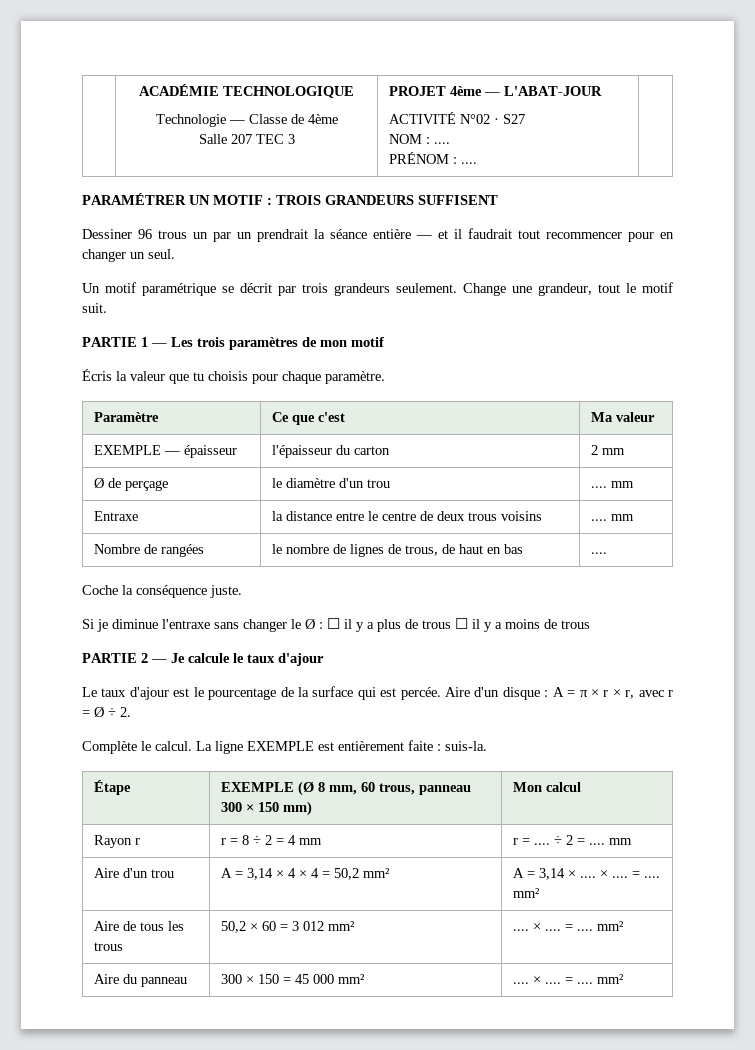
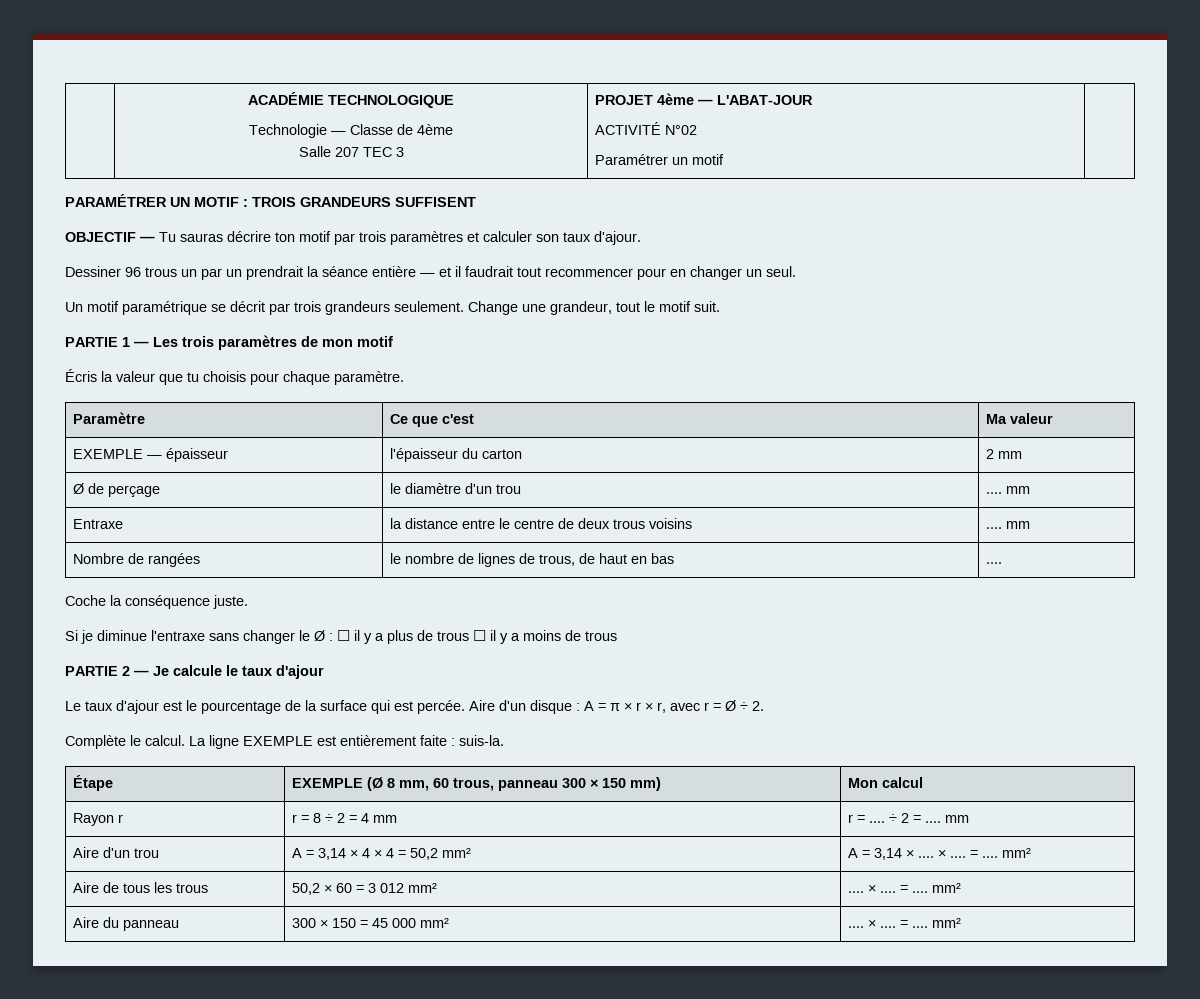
  | ACADÉMIE TECHNOLOGIQUE
  Technologie — Classe de 4ème
  Salle 207 TEC 3 | PROJET 4ème — L'ABAT-JOUR
- ACTIVITÉ N°02 · S27
- NOM : ....
- PRÉNOM : .... |
+ ACTIVITÉ N°02
+ Paramétrer un motif |
+ OBJECTIF — Tu sauras décrire ton motif par trois paramètres et calculer son taux d'ajour.

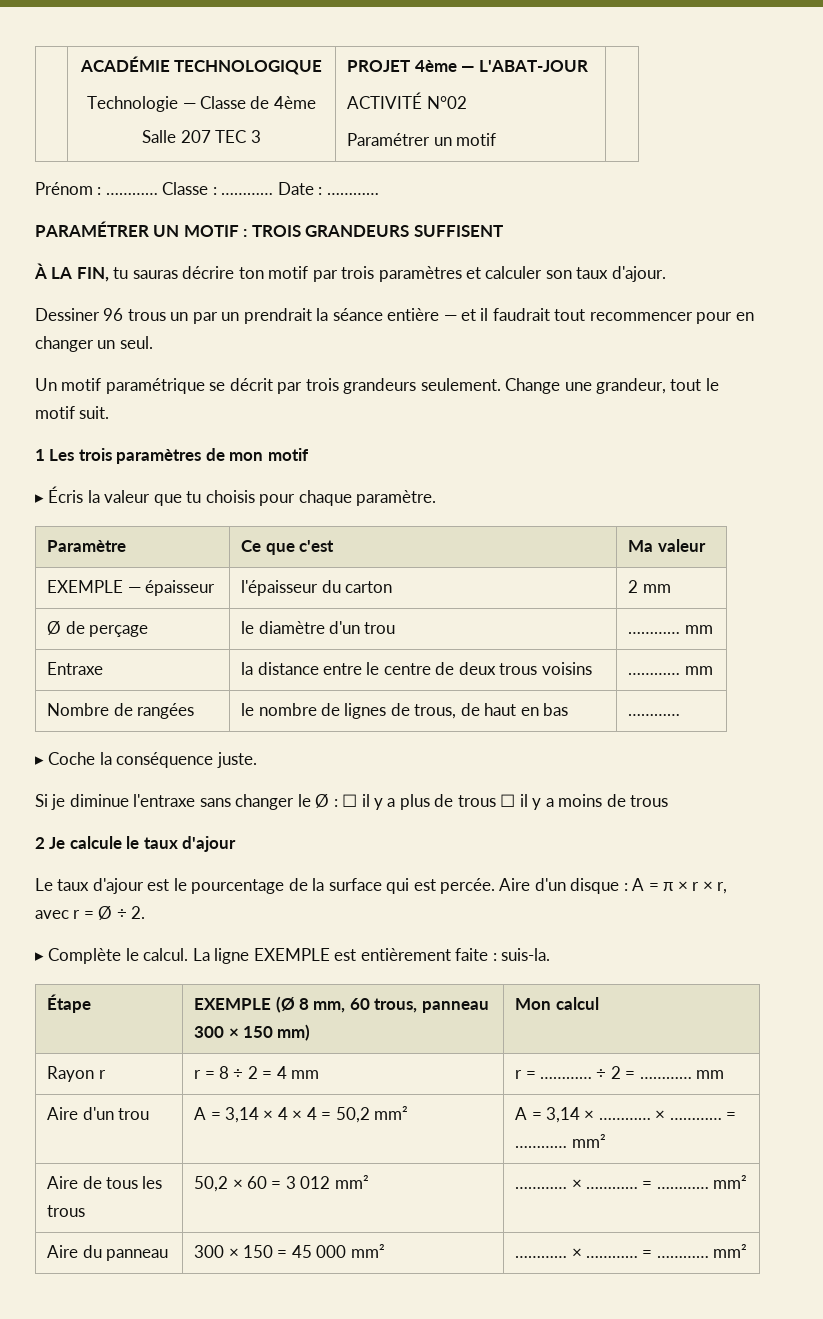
+ Prénom : ………… Classe : ………… Date : …………
- OBJECTIF — Tu sauras décrire ton motif par trois paramètres et calculer son taux d'ajour.
+ À LA FIN, tu sauras décrire ton motif par trois paramètres et calculer son taux d'ajour.
- PARTIE 1 — Les trois paramètres de mon motif
+ 1 Les trois paramètres de mon motif
- Écris la valeur que tu choisis pour chaque paramètre.
+ ▸ Écris la valeur que tu choisis pour chaque paramètre.
- Ø de perçage | le diamètre d'un trou | .... mm
+ Ø de perçage | le diamètre d'un trou | ………… mm
- Entraxe | la distance entre le centre de deux trous voisins | .... mm
+ Entraxe | la distance entre le centre de deux trous voisins | ………… mm
- Nombre de rangées | le nombre de lignes de trous, de haut en bas | ....
- Coche la conséquence juste.
+ Nombre de rangées | le nombre de lignes de trous, de haut en bas | …………
+ ▸ Coche la conséquence juste.
- PARTIE 2 — Je calcule le taux d'ajour
+ 2 Je calcule le taux d'ajour
- Complète le calcul.
+ ▸ Complète le calcul.
- Rayon r | r = 8 ÷ 2 = 4 mm | r = .... ÷ 2 = .... mm
+ Rayon r | r = 8 ÷ 2 = 4 mm | r = ………… ÷ 2 = ………… mm
- Aire d'un trou | A = 3,14 × 4 × 4 = 50,2 mm² | A = 3,14 × .... × .... = .... mm²
+ Aire d'un trou | A = 3,14 × 4 × 4 = 50,2 mm² | A = 3,14 × ………… × ………… = ………… mm²
- Aire de tous les trous | 50,2 × 60 = 3 012 mm² | .... × .... = .... mm²
+ Aire de tous les trous | 50,2 × 60 = 3 012 mm² | ………… × ………… = ………… mm²
- Aire du panneau | 300 × 150 = 45 000 mm² | .... × .... = .... mm²
+ Aire du panneau | 300 × 150 = 45 000 mm² | ………… × ………… = ………… mm²

